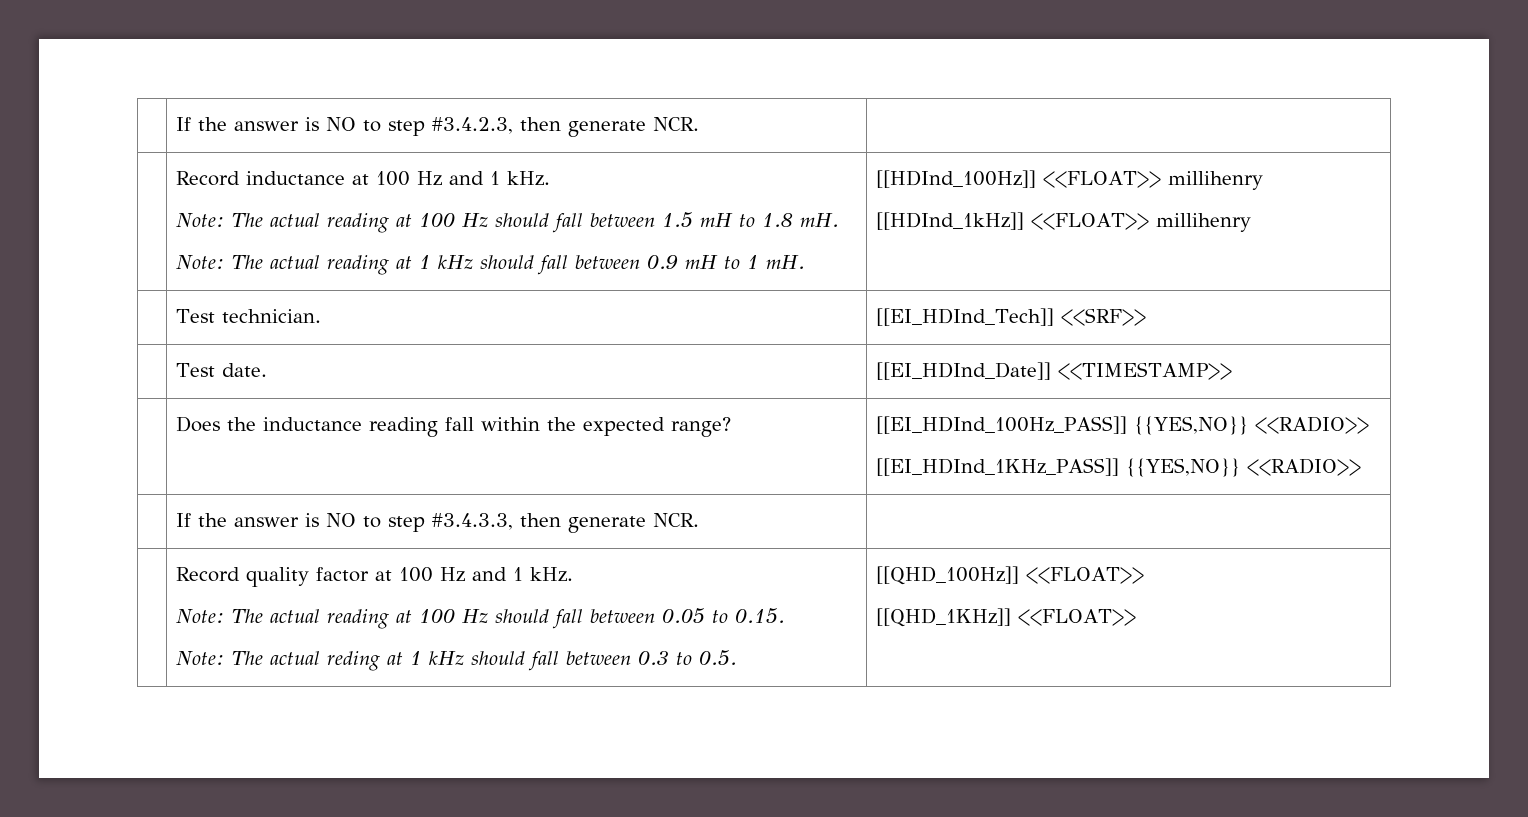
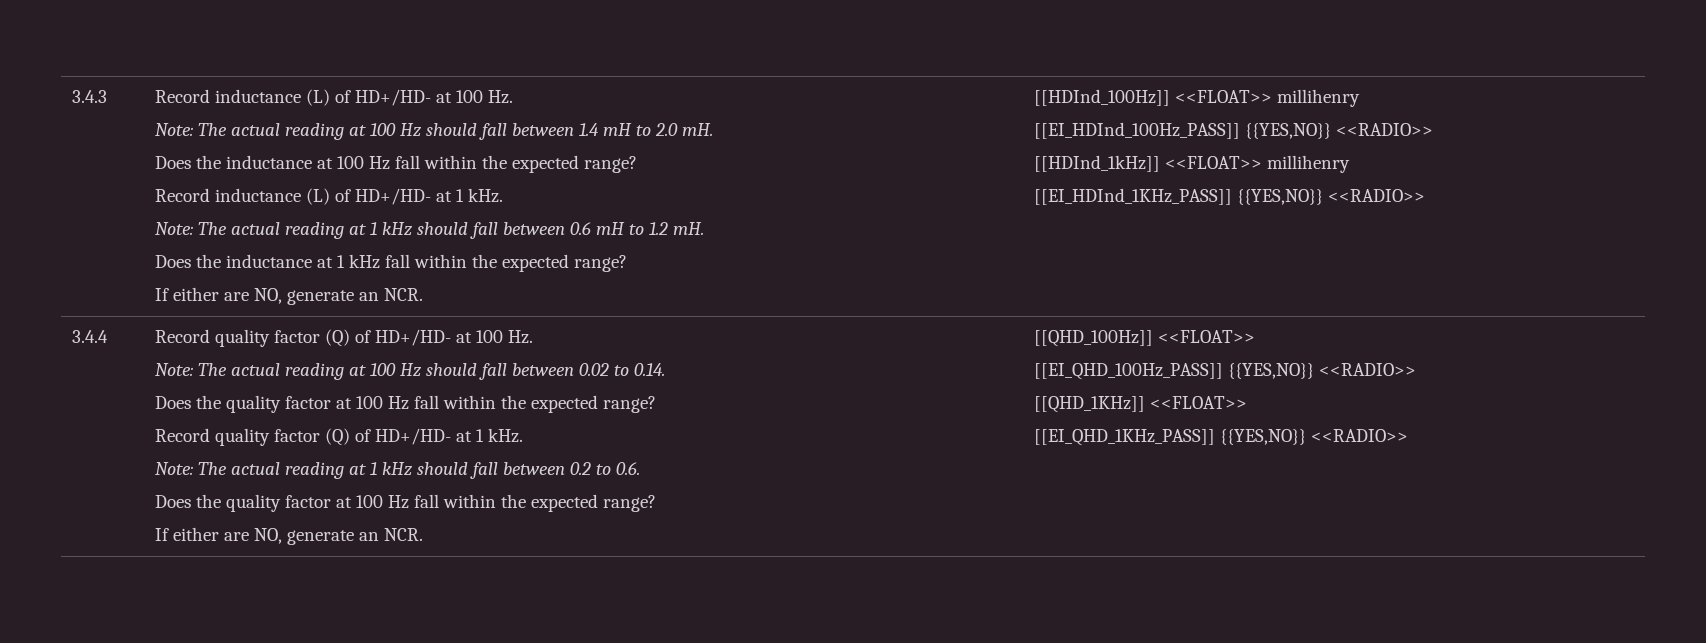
- If the answer is NO to step #3.4.2.3, then generate NCR. |
- | Record inductance at 100 Hz and 1 kHz.
+ 3.4.3 | Record inductance (L) of HD+/HD- at 100 Hz.
- Note: The actual reading at 100 Hz should fall between 1.5 mH to 1.8 mH.
+ Note: The actual reading at 100 Hz should fall between 1.4 mH to 2.0 mH.
+ Does the inductance at 100 Hz fall within the expected range?
+ Record inductance (L) of HD+/HD- at 1 kHz.
- Note: The actual reading at 1 kHz should fall between 0.9 mH to 1 mH.
+ Note: The actual reading at 1 kHz should fall between 0.6 mH to 1.2 mH.
+ Does the inductance at 1 kHz fall within the expected range?
+ If either are NO, generate an NCR.
+ [[EI_HDInd_100Hz_PASS]] {{YES,NO}} <<RADIO>>
- | Test technician. | [[EI_HDInd_Tech]] <<SRF>>
- | Test date. | [[EI_HDInd_Date]] <<TIMESTAMP>>
- | Does the inductance reading fall within the expected range? | [[EI_HDInd_100Hz_PASS]] {{YES,NO}} <<RADIO>>
  [[EI_HDInd_1KHz_PASS]] {{YES,NO}} <<RADIO>>
- | If the answer is NO to step #3.4.3.3, then generate NCR. |
- | Record quality factor at 100 Hz and 1 kHz.
- Note: The actual reading at 100 Hz should fall between 0.05 to 0.15.
- Note: The actual reding at 1 kHz should fall between 0.3 to 0.5. | [[QHD_100Hz]] <<FLOAT>>
+ 3.4.4 | Record quality factor (Q) of HD+/HD- at 100 Hz.
+ Note: The actual reading at 100 Hz should fall between 0.02 to 0.14.
+ Does the quality factor at 100 Hz fall within the expected range?
+ Record quality factor (Q) of HD+/HD- at 1 kHz.
+ Note: The actual reading at 1 kHz should fall between 0.2 to 0.6.
+ Does the quality factor at 100 Hz fall within the expected range?
+ If either are NO, generate an NCR. | [[QHD_100Hz]] <<FLOAT>>
+ [[EI_QHD_100Hz_PASS]] {{YES,NO}} <<RADIO>>
+ [[EI_QHD_1KHz_PASS]] {{YES,NO}} <<RADIO>>

